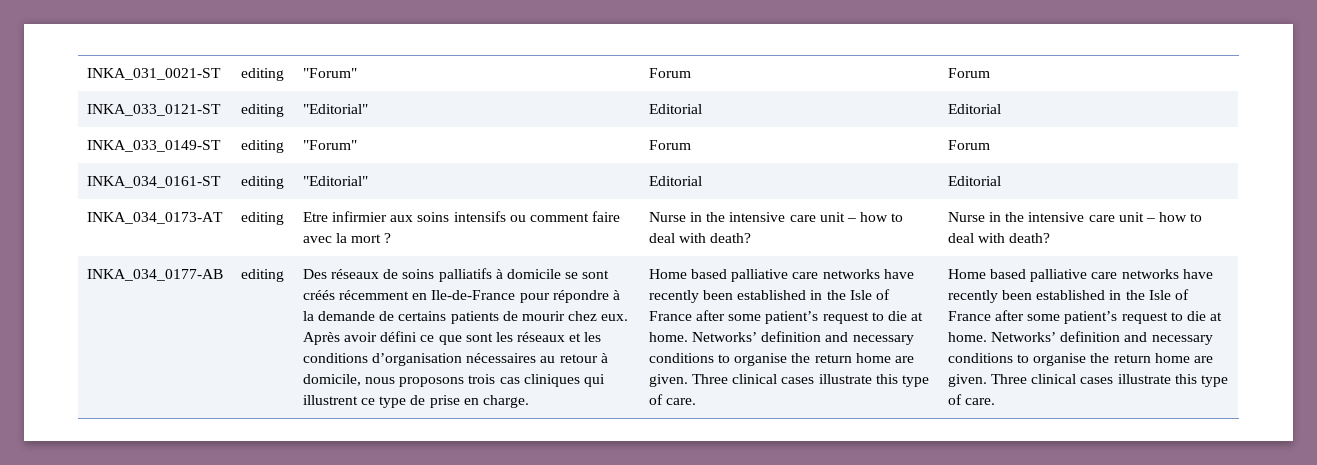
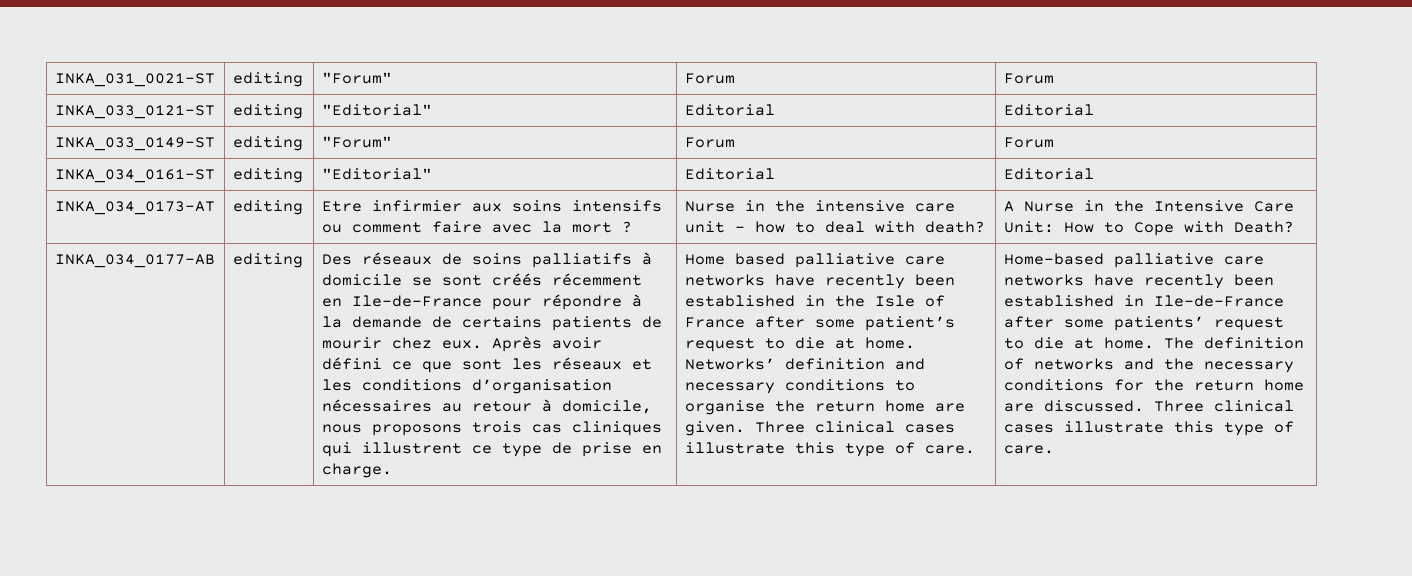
- INKA_034_0173-AT | editing | Etre infirmier aux soins intensifs ou comment faire avec la mort ? | Nurse in the intensive care unit – how to deal with death? | Nurse in the intensive care unit – how to deal with death?
+ INKA_034_0173-AT | editing | Etre infirmier aux soins intensifs ou comment faire avec la mort ? | Nurse in the intensive care unit – how to deal with death? | A Nurse in the Intensive Care Unit: How to Cope with Death?
- Three clinical cases illustrate this type of care. | Home based palliative care networks have recently been established in the Isle of France after some patient’s request to die at home. Networks’ definition and necessary conditions to organise the return home are given.
+ Three clinical cases illustrate this type of care. | Home-based palliative care networks have recently been established in Ile-de-France after some patients’ request to die at home. The definition of networks and the necessary conditions for the return home are discussed.

